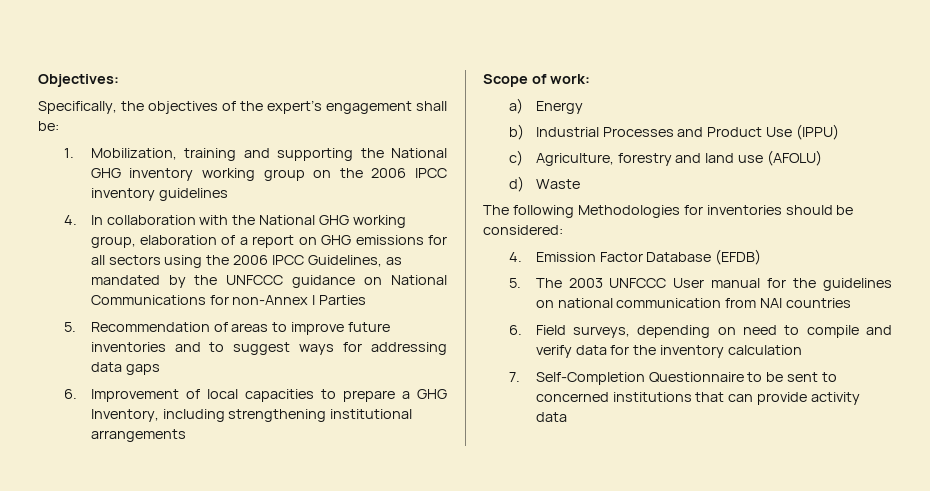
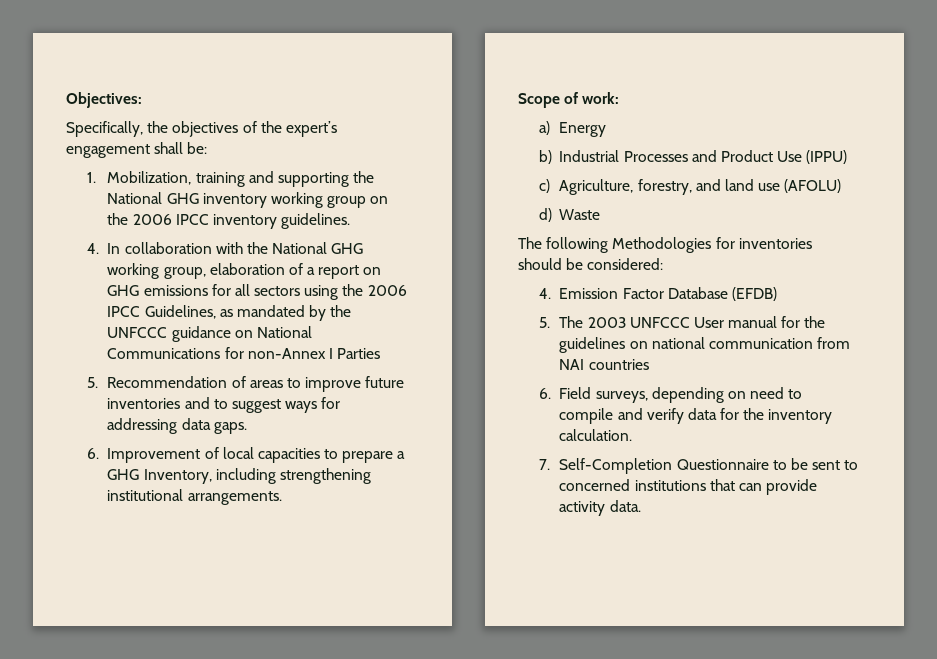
- 1. Mobilization, training and supporting the National GHG inventory working group on the 2006 IPCC inventory guidelines
+ 1. Mobilization, training and supporting the National GHG inventory working group on the 2006 IPCC inventory guidelines.
- 5. Recommendation of areas to improve future inventories and to suggest ways for addressing data gaps
+ 5. Recommendation of areas to improve future inventories and to suggest ways for addressing data gaps.
- 6. Improvement of local capacities to prepare a GHG Inventory, including strengthening institutional arrangements
+ 6. Improvement of local capacities to prepare a GHG Inventory, including strengthening institutional arrangements.
- c) Agriculture, forestry and land use (AFOLU)
+ c) Agriculture, forestry, and land use (AFOLU)
- 6. Field surveys, depending on need to compile and verify data for the inventory calculation
+ 6. Field surveys, depending on need to compile and verify data for the inventory calculation.
- 7. Self-Completion Questionnaire to be sent to concerned institutions that can provide activity data
+ 7. Self-Completion Questionnaire to be sent to concerned institutions that can provide activity data.

